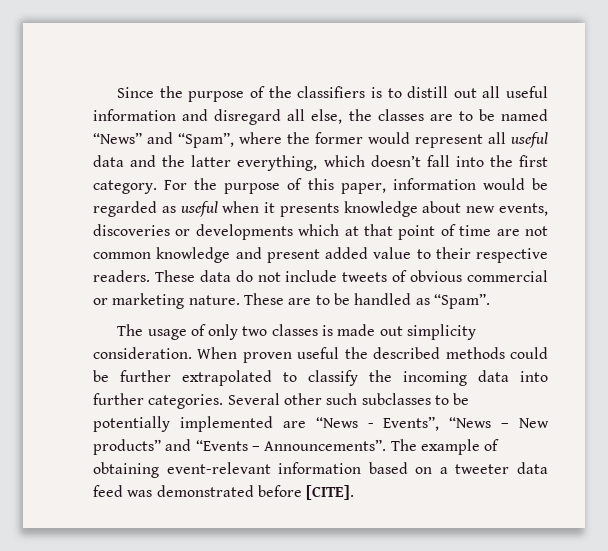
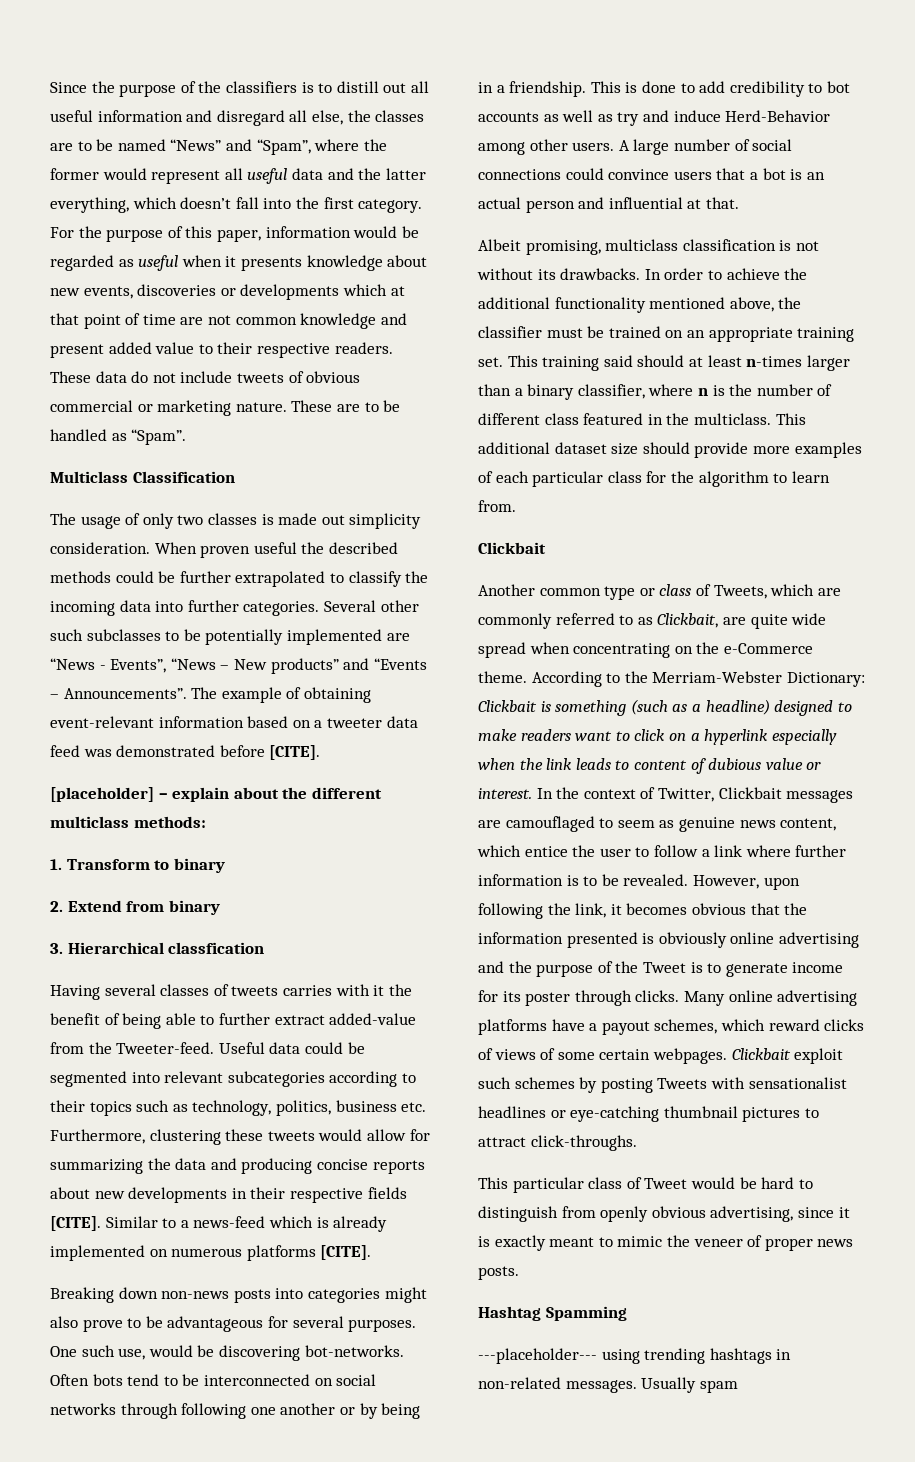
+ Multiclass Classification
+ [placeholder] – explain about the different multiclass methods:
+ 1. Transform to binary
+ 2. Extend from binary
+ 3. Hierarchical classfication
+ Having several classes of tweets carries with it the benefit of being able to further extract added-value from the Tweeter-feed. Useful data could be segmented into relevant subcategories according to their topics such as technology, politics, business etc. Furthermore, clustering these tweets would allow for summarizing the data and producing concise reports about new developments in their respective fields [CITE]. Similar to a news-feed which is already implemented on numerous platforms [CITE].
+ Breaking down non-news posts into categories might also prove to be advantageous for several purposes. One such use, would be discovering bot-networks. Often bots tend to be interconnected on social networks through following one another or by being in a friendship. This is done to add credibility to bot accounts as well as try and induce Herd-Behavior among other users. A large number of social connections could convince users that a bot is an actual person and influential at that.
+ Albeit promising, multiclass classification is not without its drawbacks. In order to achieve the additional functionality mentioned above, the classifier must be trained on an appropriate training set. This training said should at least n-times larger than a binary classifier, where n is the number of different class featured in the multiclass. This additional dataset size should provide more examples of each particular class for the algorithm to learn from.
+ Clickbait
+ Another common type or class of Tweets, which are commonly referred to as Clickbait, are quite wide spread when concentrating on the e-Commerce theme. According to the Merriam-Webster Dictionary: Clickbait is something (such as a headline) designed to make readers want to click on a hyperlink especially when the link leads to content of dubious value or interest. In the context of Twitter, Clickbait messages are camouflaged to seem as genuine news content, which entice the user to follow a link where further information is to be revealed. However, upon following the link, it becomes obvious that the information presented is obviously online advertising and the purpose of the Tweet is to generate income for its poster through clicks. Many online advertising platforms have a payout schemes, which reward clicks of views of some certain webpages. Clickbait exploit such schemes by posting Tweets with sensationalist headlines or eye-catching thumbnail pictures to attract click-throughs.
+ This particular class of Tweet would be hard to distinguish from openly obvious advertising, since it is exactly meant to mimic the veneer of proper news posts.
+ Hashtag Spamming
+ ---placeholder--- using trending hashtags in non-related messages. Usually spam

